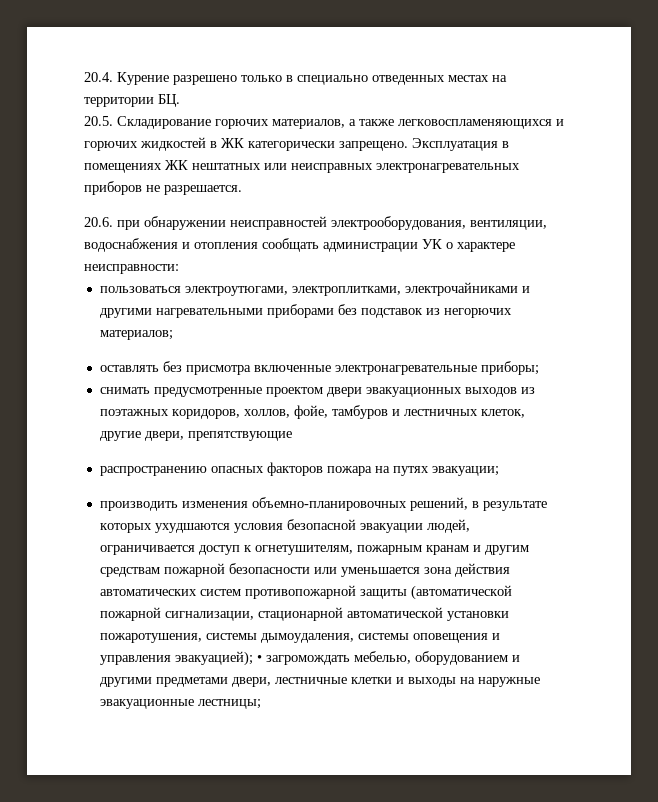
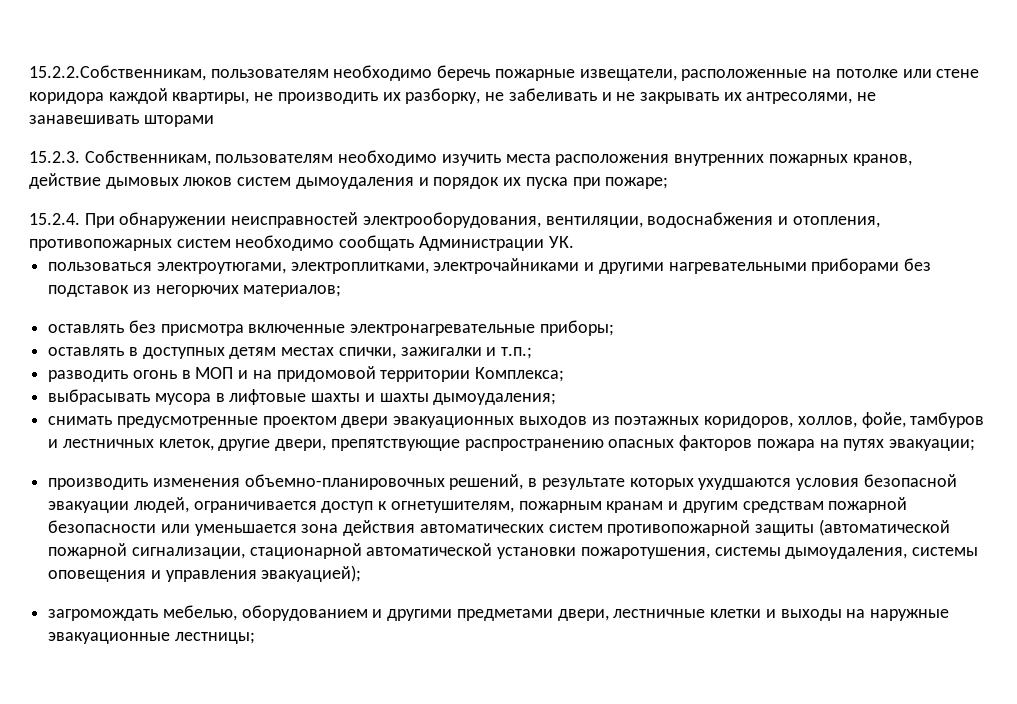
- 20.4. Курение разрешено только в специально отведенных местах на территории БЦ.
- 20.5. Складирование горючих материалов, а также легковоспламеняющихся и горючих жидкостей в ЖК категорически запрещено. Эксплуатация в помещениях ЖК нештатных или неисправных электронагревательных приборов не разрешается.
- 20.6. при обнаружении неисправностей электрооборудования, вентиляции, водоснабжения и отопления сообщать администрации УК о характере неисправности:
+ 15.2.2.Собственникам, пользователям необходимо беречь пожарные извещатели, расположенные на потолке или стене коридора каждой квартиры, не производить их разборку, не забеливать и не закрывать их антресолями, не занавешивать шторами
+ 15.2.3. Собственникам, пользователям необходимо изучить места расположения внутренних пожарных кранов, действие дымовых люков систем дымоудаления и порядок их пуска при пожаре;
+ 15.2.4. При обнаружении неисправностей электрооборудования, вентиляции, водоснабжения и отопления, противопожарных систем необходимо сообщать Администрации УК.
+ оставлять в доступных детям местах спички, зажигалки и т.п.;
+ разводить огонь в МОП и на придомовой территории Комплекса;
+ выбрасывать мусора в лифтовые шахты и шахты дымоудаления;
- снимать предусмотренные проектом двери эвакуационных выходов из поэтажных коридоров, холлов, фойе, тамбуров и лестничных клеток, другие двери, препятствующие
- распространению опасных факторов пожара на путях эвакуации;
+ снимать предусмотренные проектом двери эвакуационных выходов из поэтажных коридоров, холлов, фойе, тамбуров и лестничных клеток, другие двери, препятствующие распространению опасных факторов пожара на путях эвакуации;
- производить изменения объемно-планировочных решений, в результате которых ухудшаются условия безопасной эвакуации людей, ограничивается доступ к огнетушителям, пожарным кранам и другим средствам пожарной безопасности или уменьшается зона действия автоматических систем противопожарной защиты (автоматической пожарной сигнализации, стационарной автоматической установки пожаротушения, системы дымоудаления, системы оповещения и управления эвакуацией); • загромождать мебелью, оборудованием и другими предметами двери, лестничные клетки и выходы на наружные эвакуационные лестницы;
+ производить изменения объемно-планировочных решений, в результате которых ухудшаются условия безопасной эвакуации людей, ограничивается доступ к огнетушителям, пожарным кранам и другим средствам пожарной безопасности или уменьшается зона действия автоматических систем противопожарной защиты (автоматической пожарной сигнализации, стационарной автоматической установки пожаротушения, системы дымоудаления, системы оповещения и управления эвакуацией);
+ загромождать мебелью, оборудованием и другими предметами двери, лестничные клетки и выходы на наружные эвакуационные лестницы;

